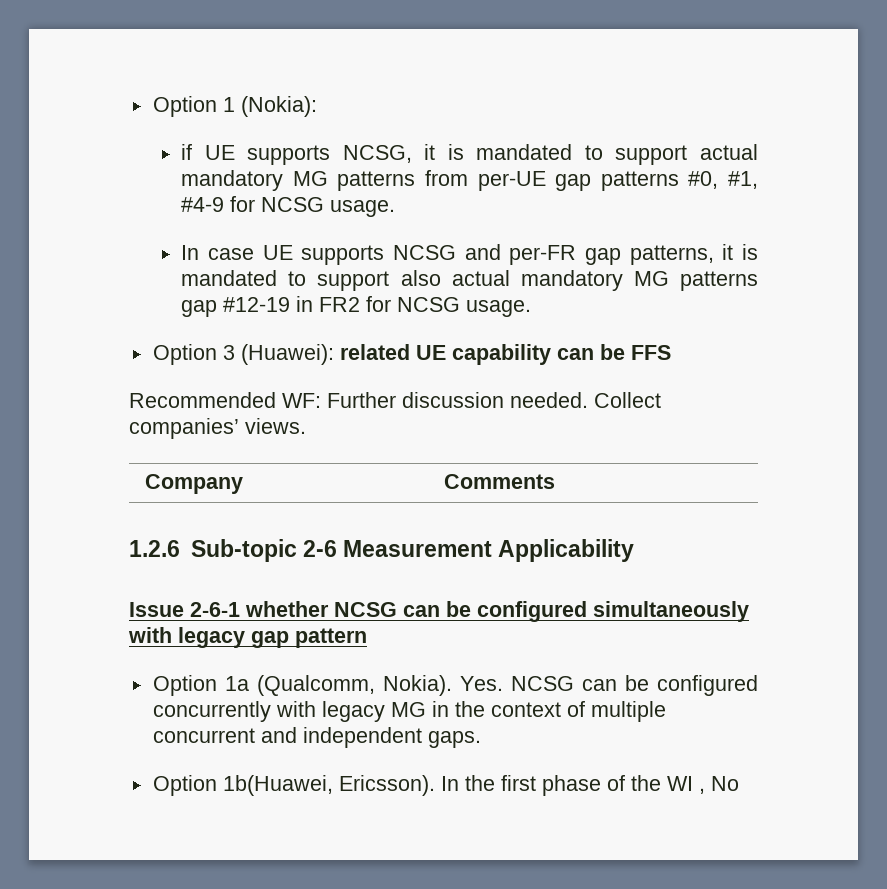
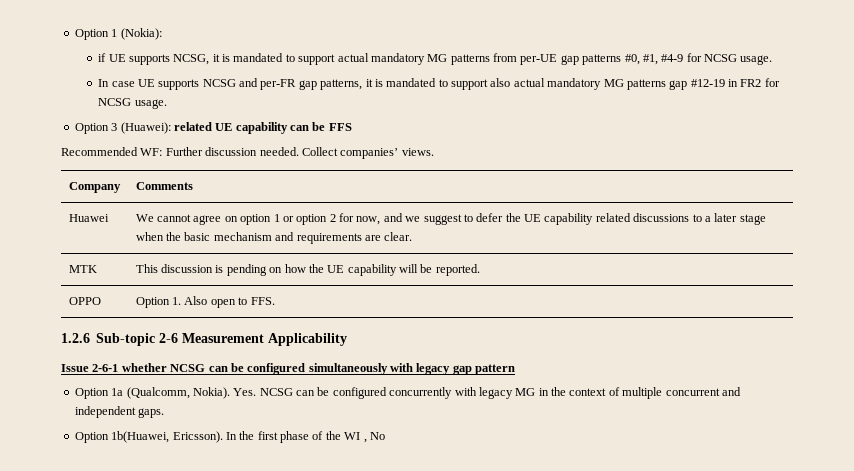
+ Huawei | We cannot agree on option 1 or option 2 for now, and we suggest to defer the UE capability related discussions to a later stage when the basic mechanism and requirements are clear.
+ MTK | This discussion is pending on how the UE capability will be reported.
+ OPPO | Option 1. Also open to FFS.

